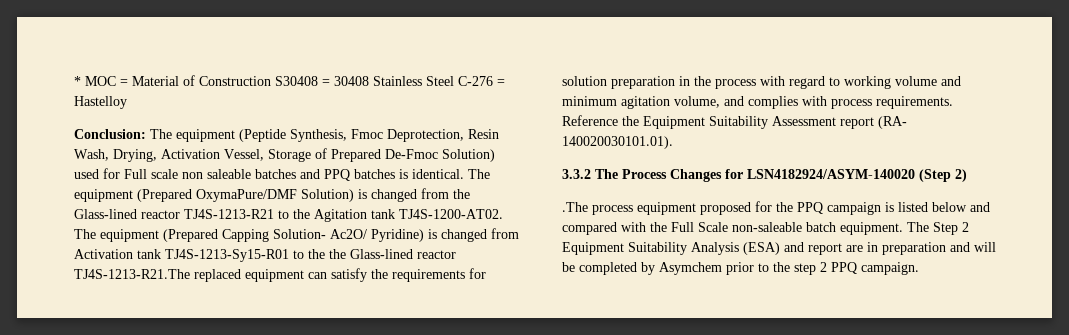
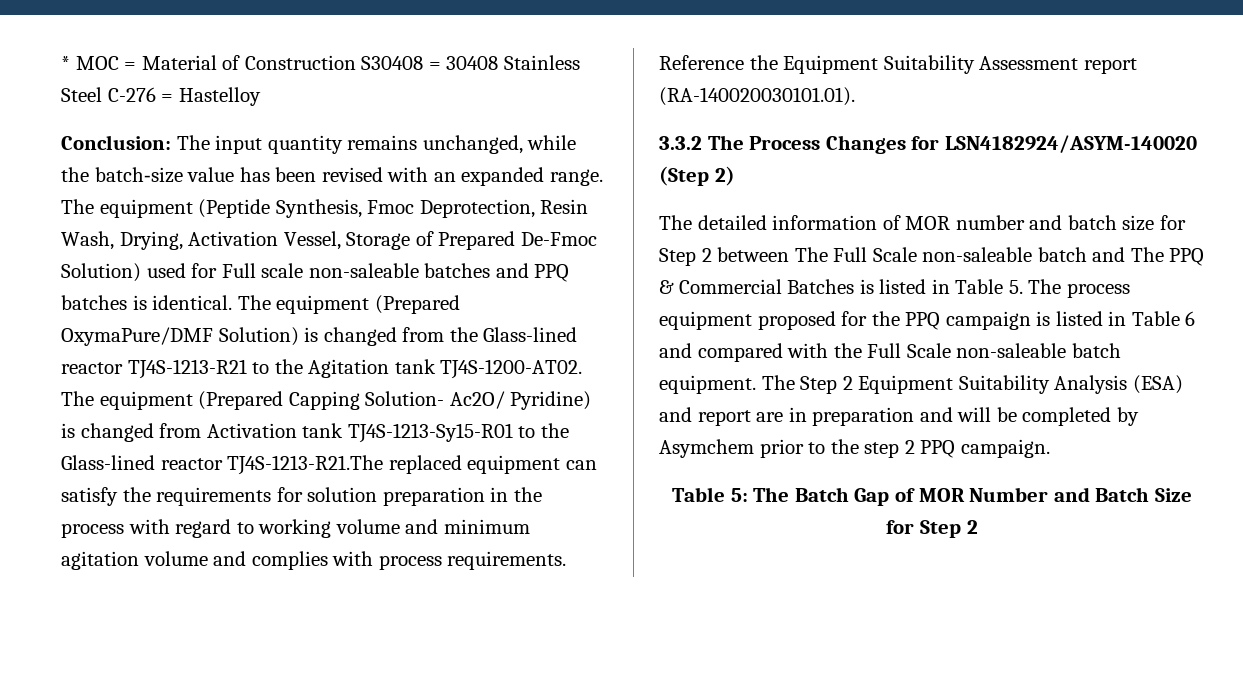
- Conclusion: The equipment (Peptide Synthesis, Fmoc Deprotection, Resin Wash, Drying, Activation Vessel, Storage of Prepared De-Fmoc Solution) used for Full scale non saleable batches and PPQ batches is identical.
+ Conclusion: The input quantity remains unchanged, while the batch‑size value has been revised with an expanded range. The equipment (Peptide Synthesis, Fmoc Deprotection, Resin Wash, Drying, Activation Vessel, Storage of Prepared De-Fmoc Solution) used for Full scale non-saleable batches and PPQ batches is identical.
- The equipment (Prepared Capping Solution- Ac2O/ Pyridine) is changed from Activation tank TJ4S-1213-Sy15-R01 to the the Glass-lined reactor TJ4S-1213-R21.The replaced equipment can satisfy the requirements for solution preparation in the process with regard to working volume and minimum agitation volume, and complies with process requirements.
+ The equipment (Prepared Capping Solution- Ac2O/ Pyridine) is changed from Activation tank TJ4S-1213-Sy15-R01 to the Glass-lined reactor TJ4S-1213-R21.The replaced equipment can satisfy the requirements for solution preparation in the process with regard to working volume and minimum agitation volume and complies with process requirements.
- Reference the Equipment Suitability Assessment report (RA- 140020030101.01).
+ Reference the Equipment Suitability Assessment report (RA-140020030101.01).
- .The process equipment proposed for the PPQ campaign is listed below and compared with the Full Scale non-saleable batch equipment.
+ The detailed information of MOR number and batch size for Step 2 between The Full Scale non-saleable batch and The PPQ & Commercial Batches is listed in Table 5. The process equipment proposed for the PPQ campaign is listed in Table 6 and compared with the Full Scale non-saleable batch equipment.
+ Table 5: The Batch Gap of MOR Number and Batch Size for Step 2

